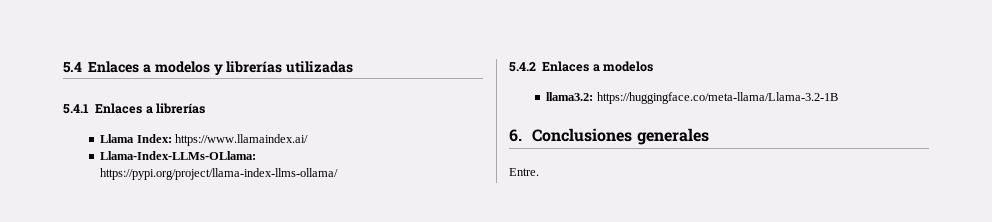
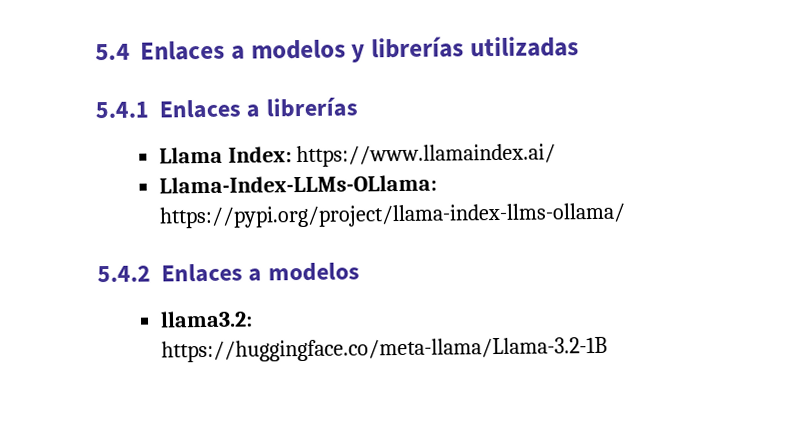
- 6. Conclusiones generales
- Entre.

